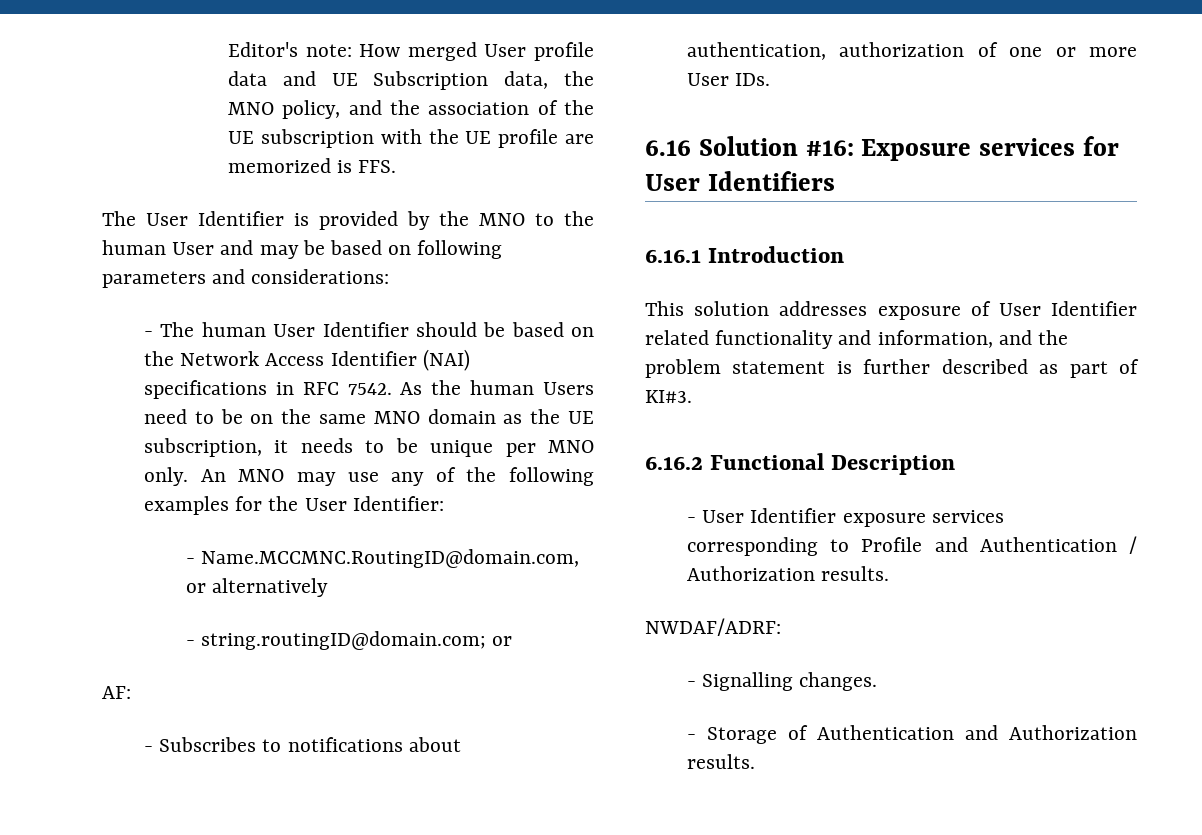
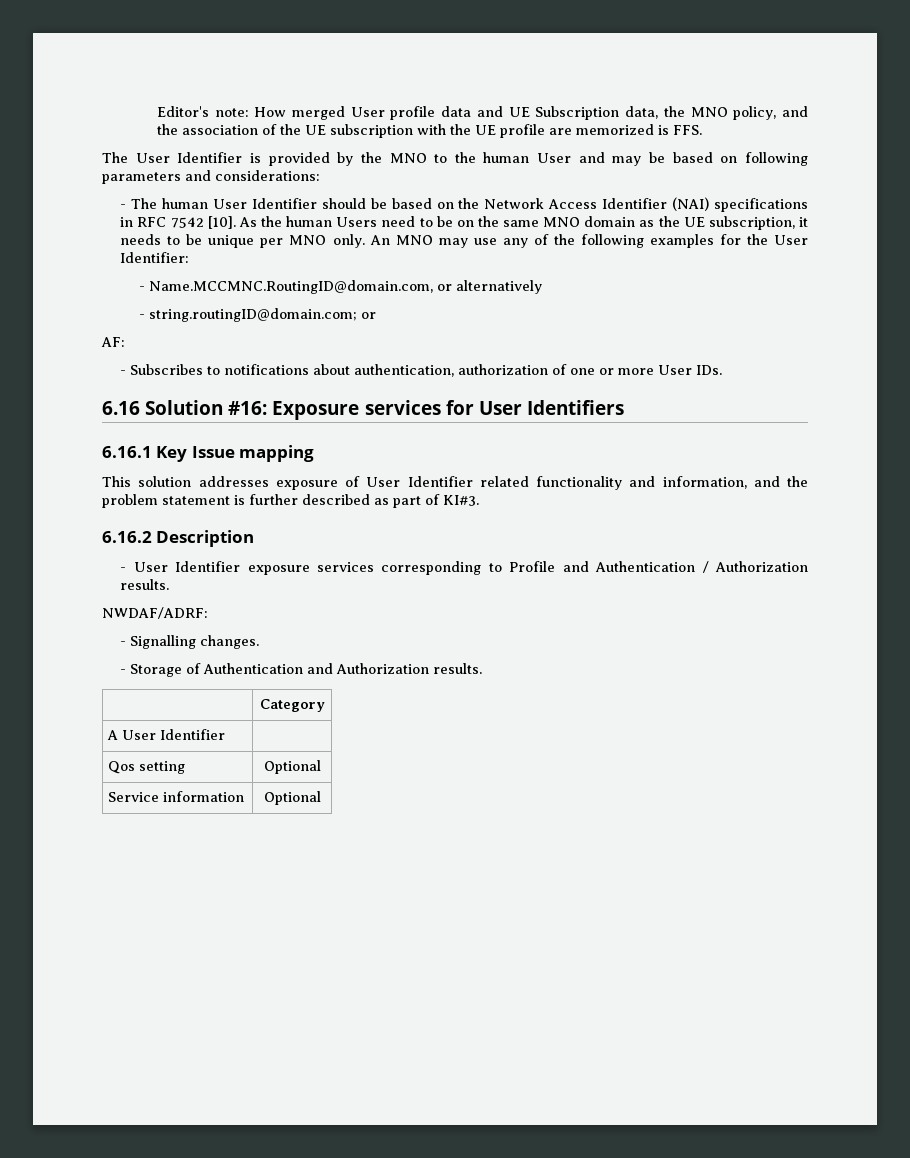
- - The human User Identifier should be based on the Network Access Identifier (NAI) specifications in RFC 7542.
+ - The human User Identifier should be based on the Network Access Identifier (NAI) specifications in RFC 7542 [10].
- 6.16.1 Introduction
+ 6.16.1 Key Issue mapping
- 6.16.2 Functional Description
+ 6.16.2 Description
+ | Category
+ A User Identifier |
+ Qos setting | Optional
+ Service information | Optional

